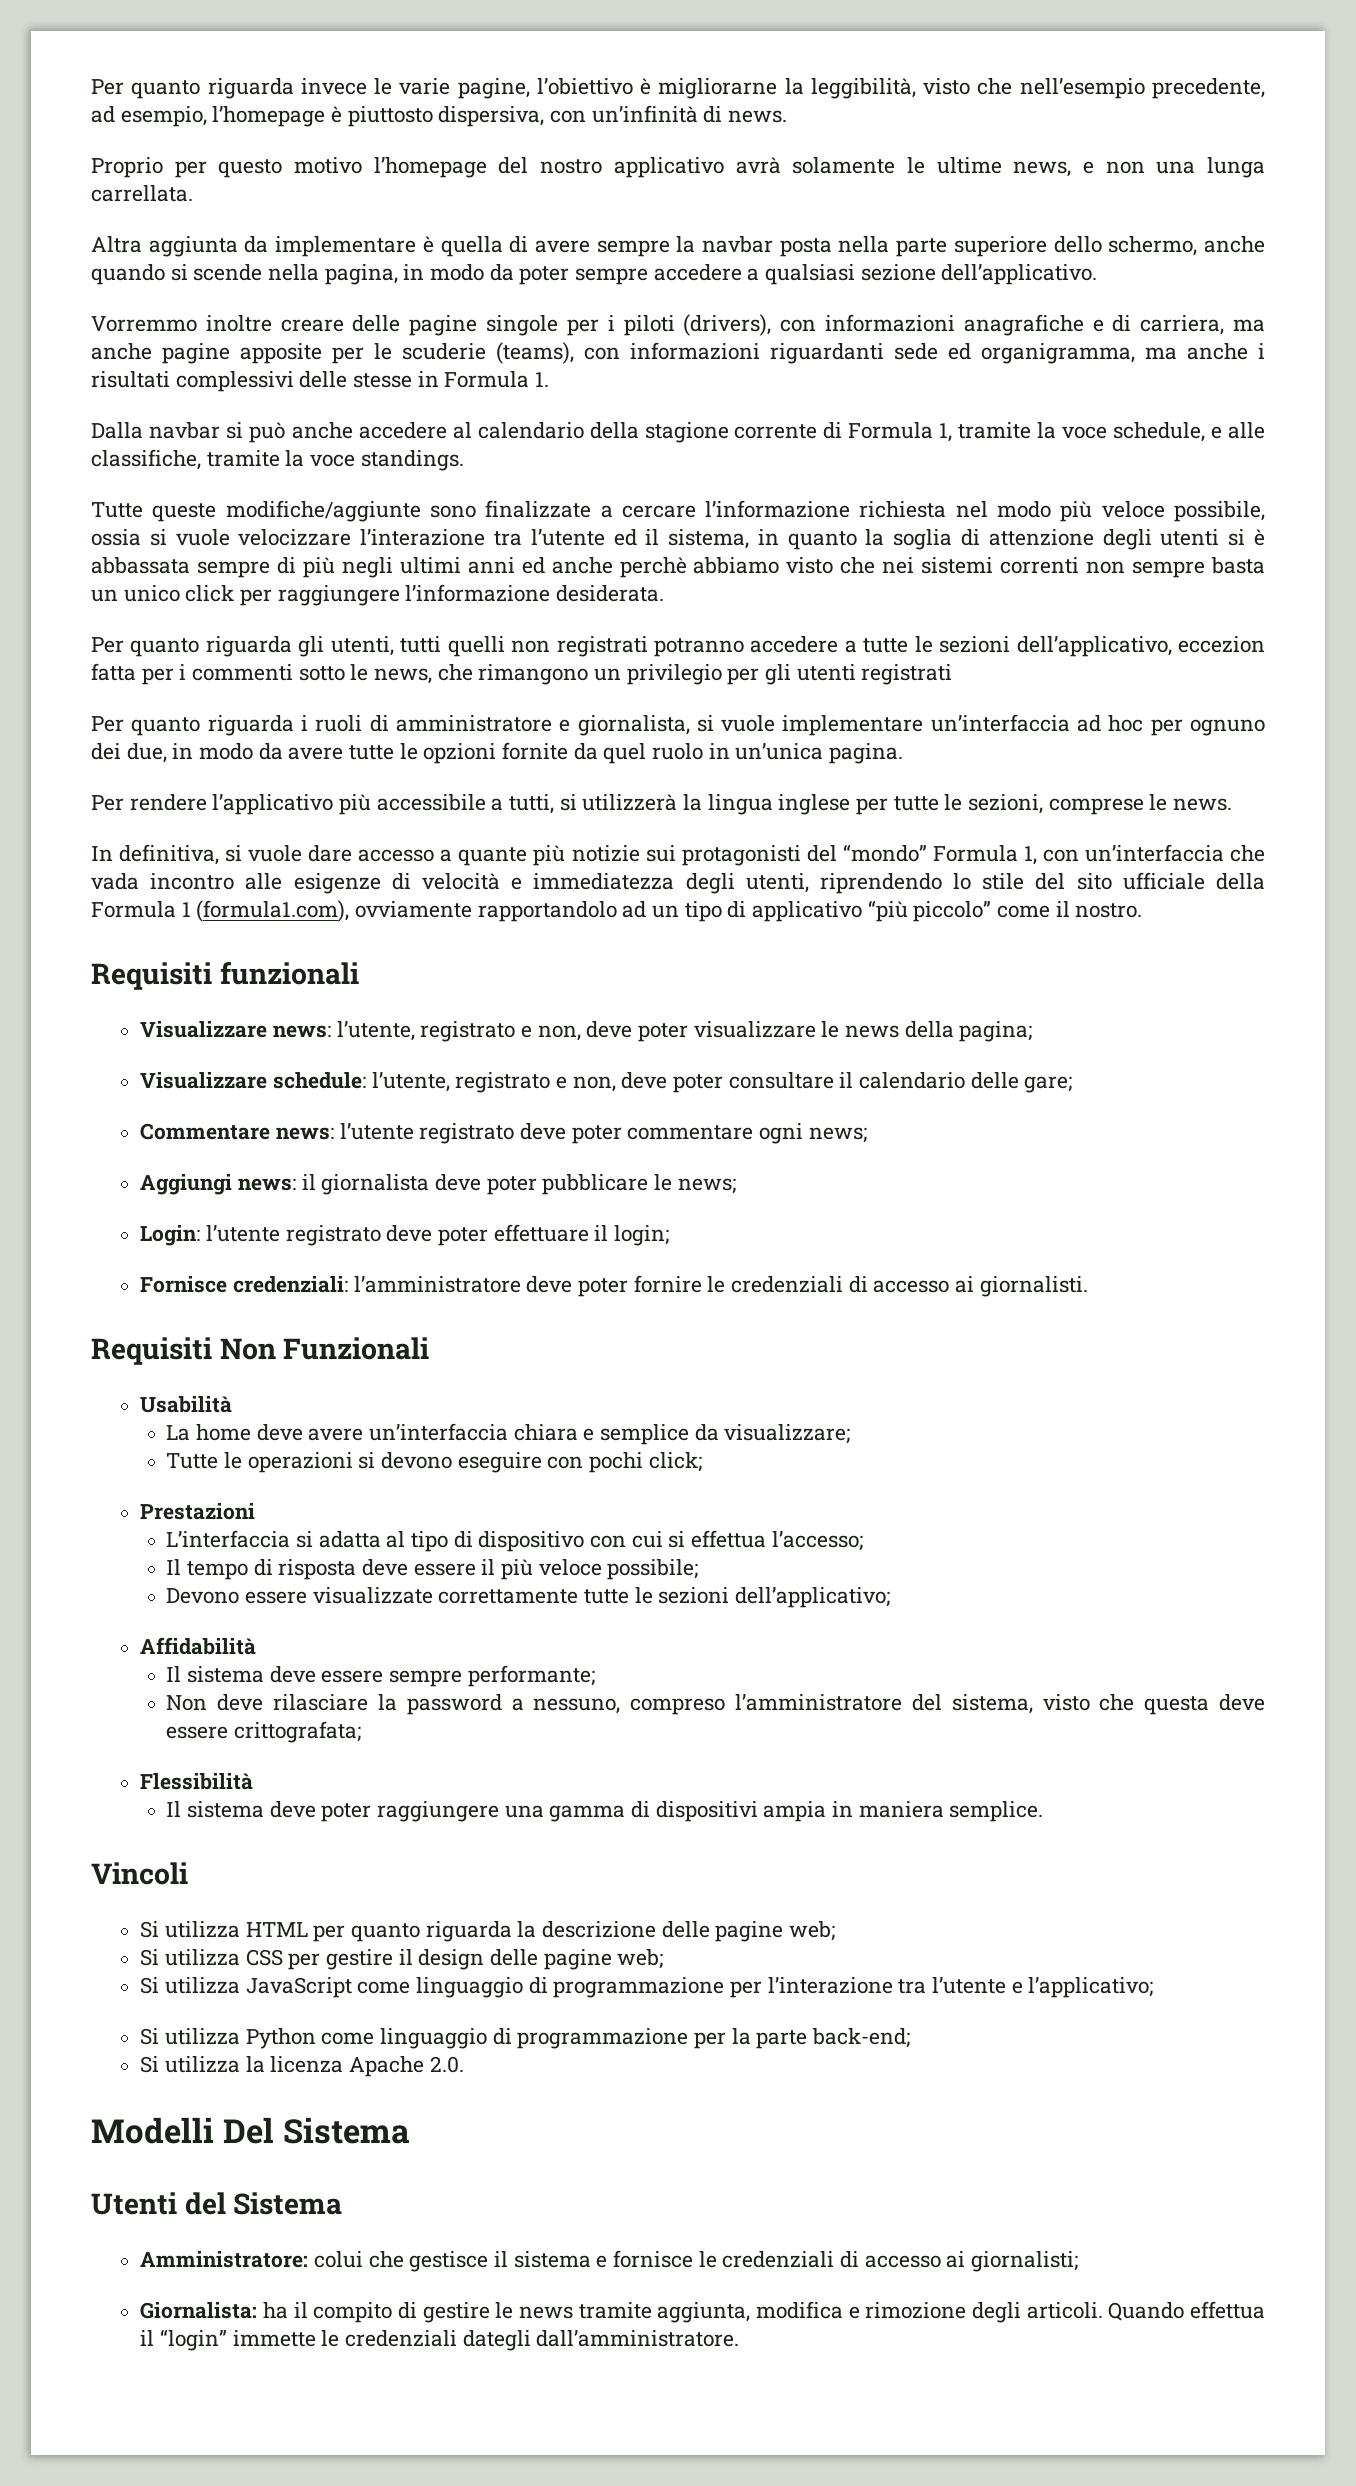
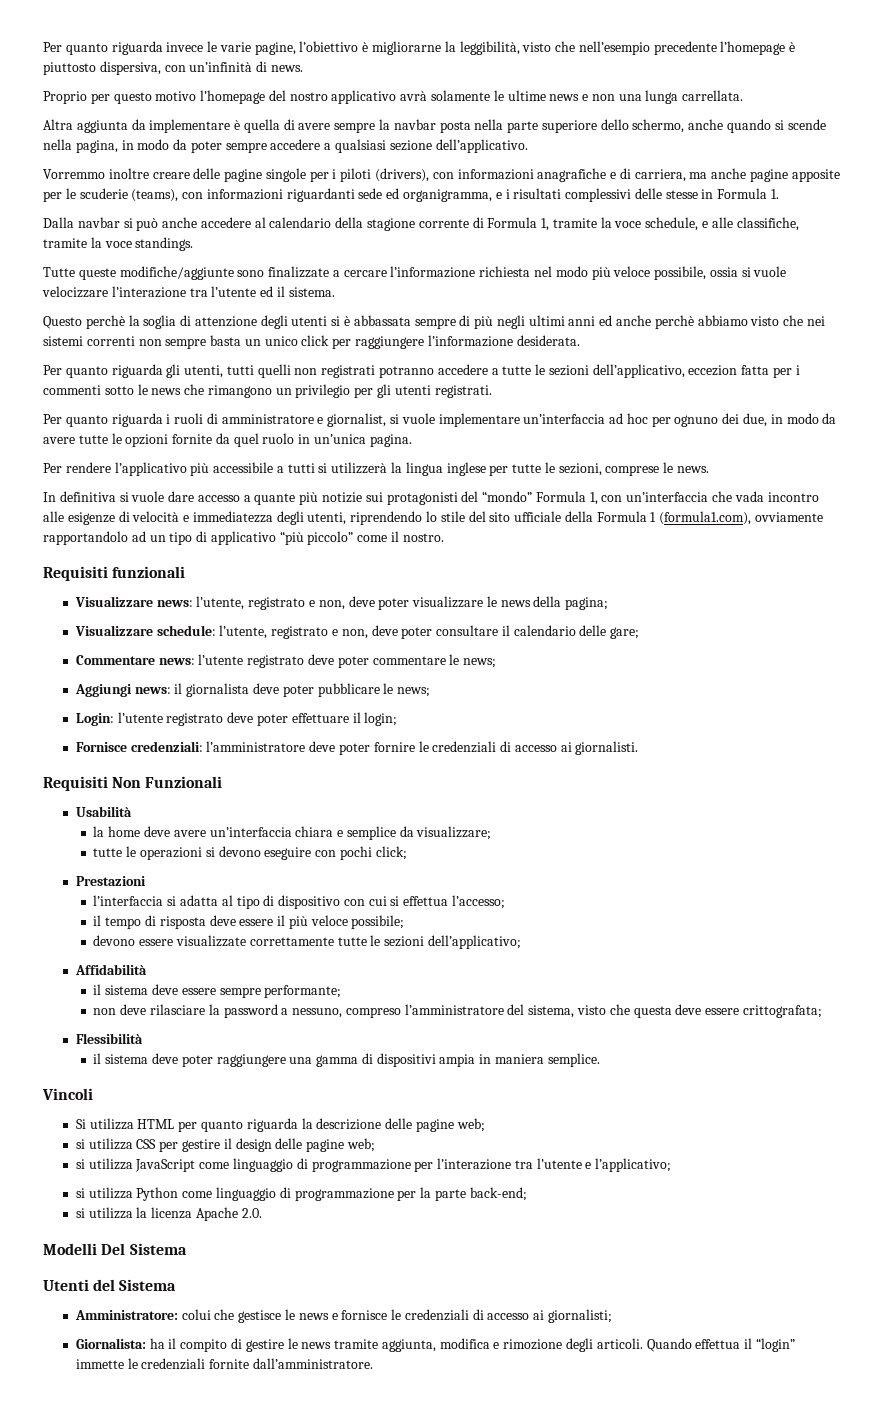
- Per quanto riguarda invece le varie pagine, l’obiettivo è migliorarne la leggibilità, visto che nell’esempio precedente, ad esempio, l’homepage è piuttosto dispersiva, con un’infinità di news.
+ Per quanto riguarda invece le varie pagine, l’obiettivo è migliorarne la leggibilità, visto che nell’esempio precedente l’homepage è piuttosto dispersiva, con un’infinità di news.
- Proprio per questo motivo l’homepage del nostro applicativo avrà solamente le ultime news, e non una lunga carrellata.
+ Proprio per questo motivo l’homepage del nostro applicativo avrà solamente le ultime news e non una lunga carrellata.
- Vorremmo inoltre creare delle pagine singole per i piloti (drivers), con informazioni anagrafiche e di carriera, ma anche pagine apposite per le scuderie (teams), con informazioni riguardanti sede ed organigramma, ma anche i risultati complessivi delle stesse in Formula 1.
+ Vorremmo inoltre creare delle pagine singole per i piloti (drivers), con informazioni anagrafiche e di carriera, ma anche pagine apposite per le scuderie (teams), con informazioni riguardanti sede ed organigramma, e i risultati complessivi delle stesse in Formula 1.
- Tutte queste modifiche/aggiunte sono finalizzate a cercare l’informazione richiesta nel modo più veloce possibile, ossia si vuole velocizzare l’interazione tra l’utente ed il sistema, in quanto la soglia di attenzione degli utenti si è abbassata sempre di più negli ultimi anni ed anche perchè abbiamo visto che nei sistemi correnti non sempre basta un unico click per raggiungere l’informazione desiderata.
+ Tutte queste modifiche/aggiunte sono finalizzate a cercare l’informazione richiesta nel modo più veloce possibile, ossia si vuole velocizzare l’interazione tra l’utente ed il sistema.
+ Questo perchè la soglia di attenzione degli utenti si è abbassata sempre di più negli ultimi anni ed anche perchè abbiamo visto che nei sistemi correnti non sempre basta un unico click per raggiungere l’informazione desiderata.
- Per quanto riguarda gli utenti, tutti quelli non registrati potranno accedere a tutte le sezioni dell’applicativo, eccezion fatta per i commenti sotto le news, che rimangono un privilegio per gli utenti registrati
+ Per quanto riguarda gli utenti, tutti quelli non registrati potranno accedere a tutte le sezioni dell’applicativo, eccezion fatta per i commenti sotto le news che rimangono un privilegio per gli utenti registrati.
- Per quanto riguarda i ruoli di amministratore e giornalista, si vuole implementare un’interfaccia ad hoc per ognuno dei due, in modo da avere tutte le opzioni fornite da quel ruolo in un’unica pagina.
+ Per quanto riguarda i ruoli di amministratore e giornalist, si vuole implementare un’interfaccia ad hoc per ognuno dei due, in modo da avere tutte le opzioni fornite da quel ruolo in un’unica pagina.
- Per rendere l’applicativo più accessibile a tutti, si utilizzerà la lingua inglese per tutte le sezioni, comprese le news.
+ Per rendere l’applicativo più accessibile a tutti si utilizzerà la lingua inglese per tutte le sezioni, comprese le news.
- In definitiva, si vuole dare accesso a quante più notizie sui protagonisti del “mondo” Formula 1, con un’interfaccia che vada incontro alle esigenze di velocità e immediatezza degli utenti, riprendendo lo stile del sito ufficiale della Formula 1 (formula1.com), ovviamente rapportandolo ad un tipo di applicativo “più piccolo” come il nostro.
+ In definitiva si vuole dare accesso a quante più notizie sui protagonisti del “mondo” Formula 1, con un’interfaccia che vada incontro alle esigenze di velocità e immediatezza degli utenti, riprendendo lo stile del sito ufficiale della Formula 1 (formula1.com), ovviamente rapportandolo ad un tipo di applicativo “più piccolo” come il nostro.
- Commentare news: l’utente registrato deve poter commentare ogni news;
+ Commentare news: l’utente registrato deve poter commentare le news;
- La home deve avere un’interfaccia chiara e semplice da visualizzare;
+ la home deve avere un’interfaccia chiara e semplice da visualizzare;
- Tutte le operazioni si devono eseguire con pochi click;
+ tutte le operazioni si devono eseguire con pochi click;
- L’interfaccia si adatta al tipo di dispositivo con cui si effettua l’accesso;
+ l’interfaccia si adatta al tipo di dispositivo con cui si effettua l’accesso;
- Il tempo di risposta deve essere il più veloce possibile;
+ il tempo di risposta deve essere il più veloce possibile;
- Devono essere visualizzate correttamente tutte le sezioni dell’applicativo;
+ devono essere visualizzate correttamente tutte le sezioni dell’applicativo;
- Il sistema deve essere sempre performante;
+ il sistema deve essere sempre performante;
- Non deve rilasciare la password a nessuno, compreso l’amministratore del sistema, visto che questa deve essere crittografata;
+ non deve rilasciare la password a nessuno, compreso l’amministratore del sistema, visto che questa deve essere crittografata;
- Il sistema deve poter raggiungere una gamma di dispositivi ampia in maniera semplice.
+ il sistema deve poter raggiungere una gamma di dispositivi ampia in maniera semplice.
- Si utilizza CSS per gestire il design delle pagine web;
+ si utilizza CSS per gestire il design delle pagine web;
- Si utilizza JavaScript come linguaggio di programmazione per l’interazione tra l’utente e l’applicativo;
+ si utilizza JavaScript come linguaggio di programmazione per l’interazione tra l’utente e l’applicativo;
- Si utilizza Python come linguaggio di programmazione per la parte back-end;
+ si utilizza Python come linguaggio di programmazione per la parte back-end;
- Si utilizza la licenza Apache 2.0.
+ si utilizza la licenza Apache 2.0.
- Amministratore: colui che gestisce il sistema e fornisce le credenziali di accesso ai giornalisti;
+ Amministratore: colui che gestisce le news e fornisce le credenziali di accesso ai giornalisti;
- Quando effettua il “login” immette le credenziali dategli dall’amministratore.
+ Quando effettua il “login” immette le credenziali fornite dall’amministratore.

